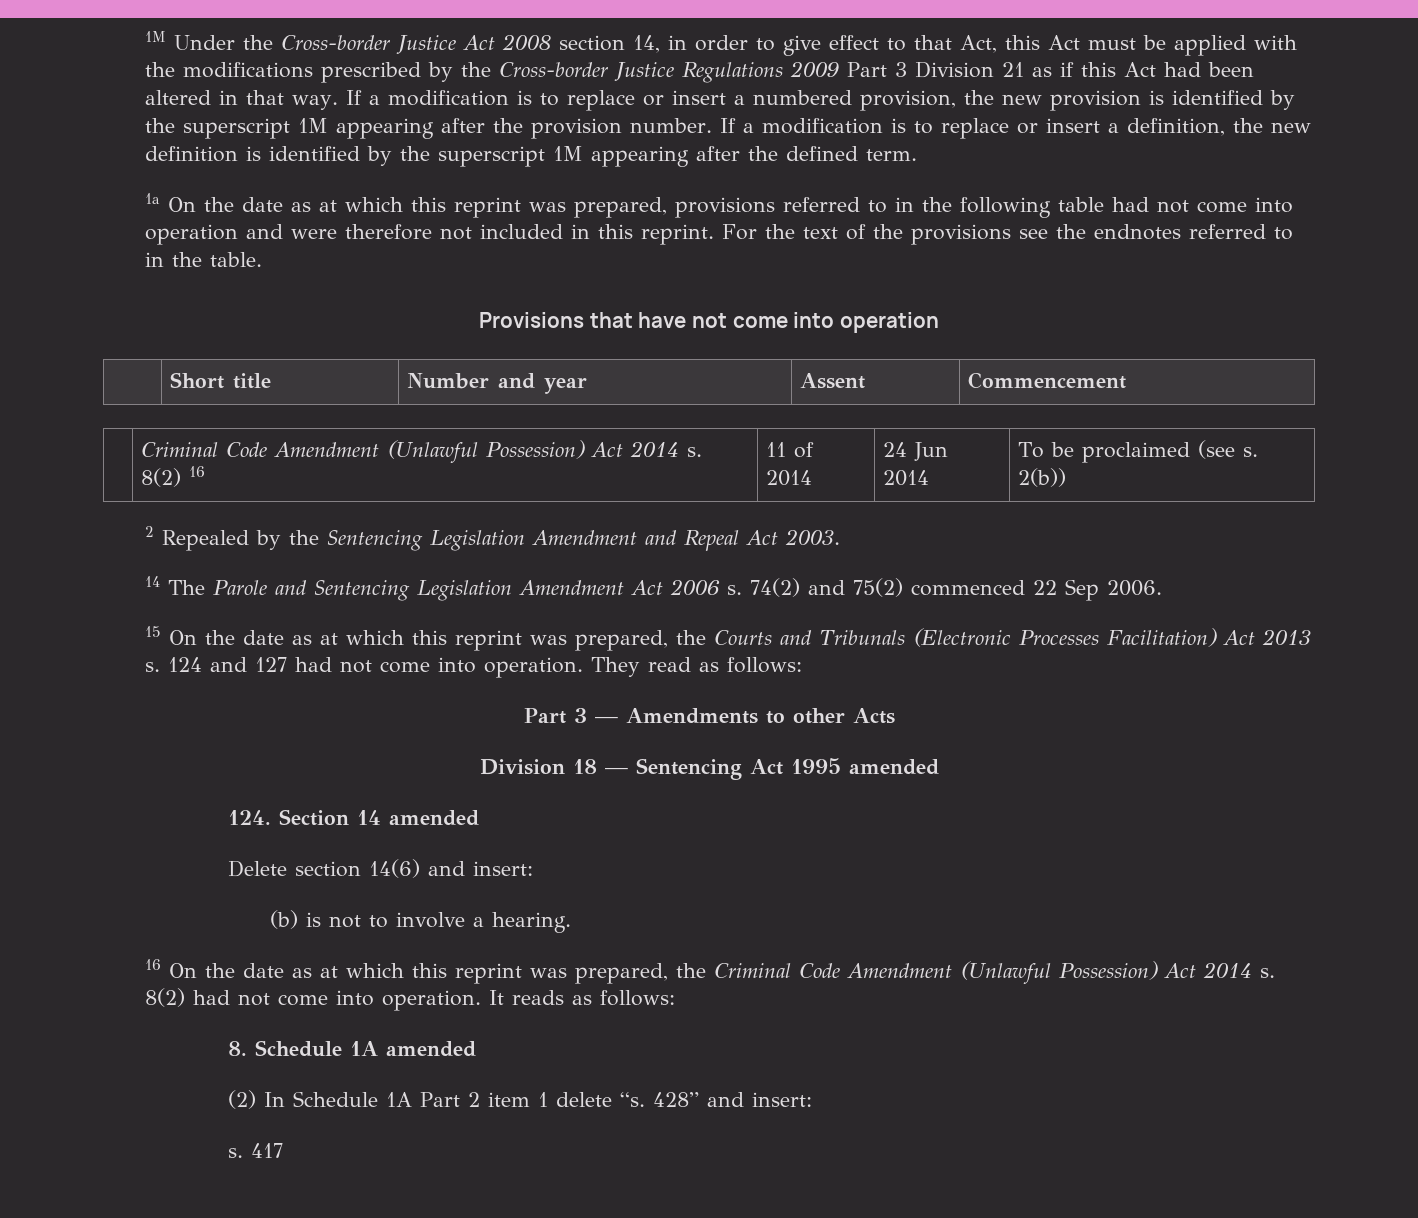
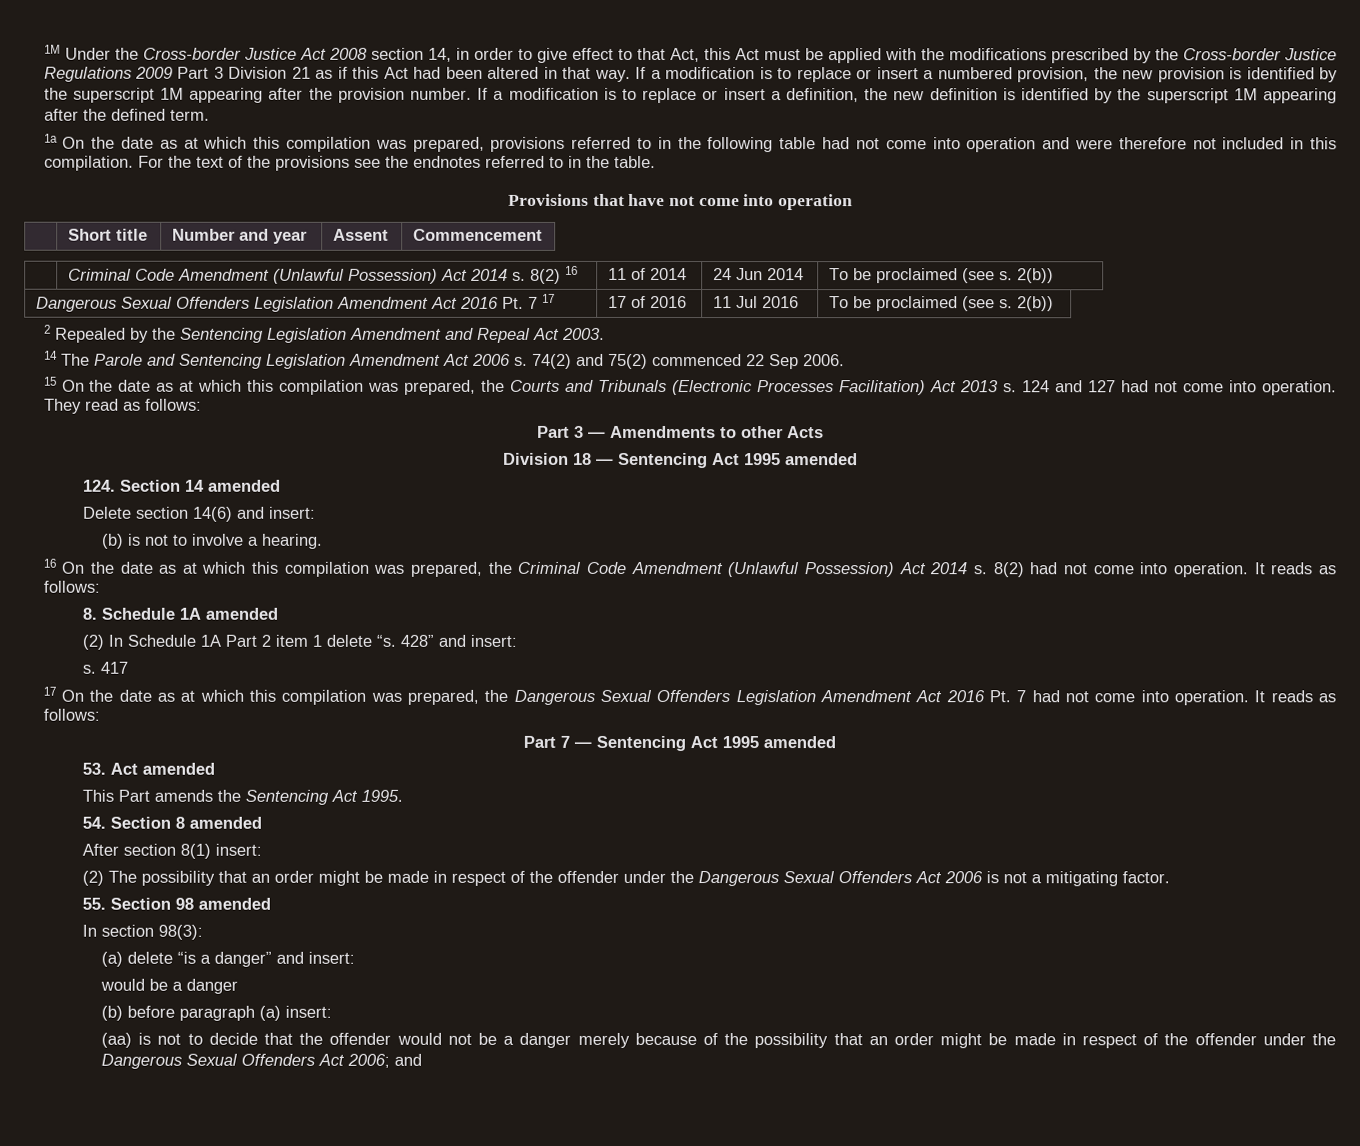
- 1a On the date as at which this reprint was prepared, provisions referred to in the following table had not come into operation and were therefore not included in this reprint.
+ 1a On the date as at which this compilation was prepared, provisions referred to in the following table had not come into operation and were therefore not included in this compilation.
+ Dangerous Sexual Offenders Legislation Amendment Act 2016 Pt. 7 17 | 17 of 2016 | 11 Jul 2016 | To be proclaimed (see s. 2(b))
- 15 On the date as at which this reprint was prepared, the Courts and Tribunals (Electronic Processes Facilitation) Act 2013 s.
+ 15 On the date as at which this compilation was prepared, the Courts and Tribunals (Electronic Processes Facilitation) Act 2013 s.
- 16 On the date as at which this reprint was prepared, the Criminal Code Amendment (Unlawful Possession) Act 2014 s.
+ 16 On the date as at which this compilation was prepared, the Criminal Code Amendment (Unlawful Possession) Act 2014 s.
+ 17 On the date as at which this compilation was prepared, the Dangerous Sexual Offenders Legislation Amendment Act 2016 Pt. 7 had not come into operation. It reads as follows:
+ Part 7 — Sentencing Act 1995 amended
+ 53. Act amended
+ This Part amends the Sentencing Act 1995.
+ 54. Section 8 amended
+ After section 8(1) insert:
+ (2) The possibility that an order might be made in respect of the offender under the Dangerous Sexual Offenders Act 2006 is not a mitigating factor.
+ 55. Section 98 amended
+ In section 98(3):
+ (a) delete “is a danger” and insert:
+ would be a danger
+ (b) before paragraph (a) insert:
+ (aa) is not to decide that the offender would not be a danger merely because of the possibility that an order might be made in respect of the offender under the Dangerous Sexual Offenders Act 2006; and

